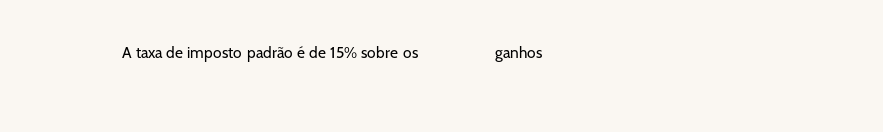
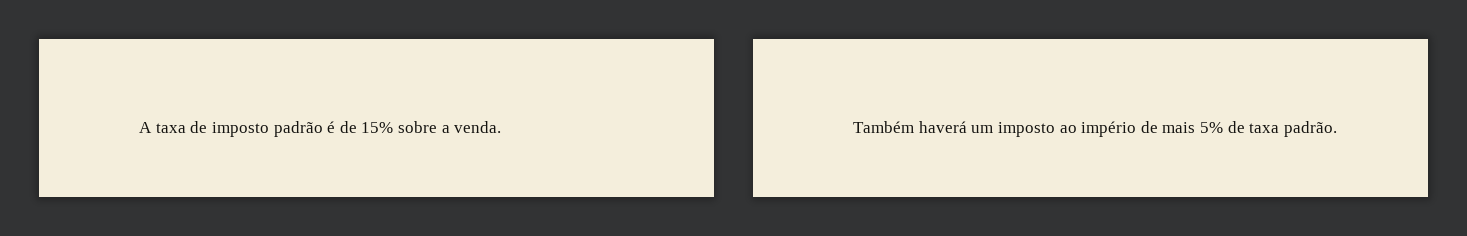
- A taxa de imposto padrão é de 15% sobre os ganhos
+ A taxa de imposto padrão é de 15% sobre a venda.
+ Também haverá um imposto ao império de mais 5% de taxa padrão.

